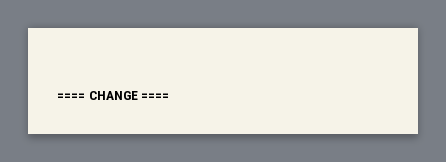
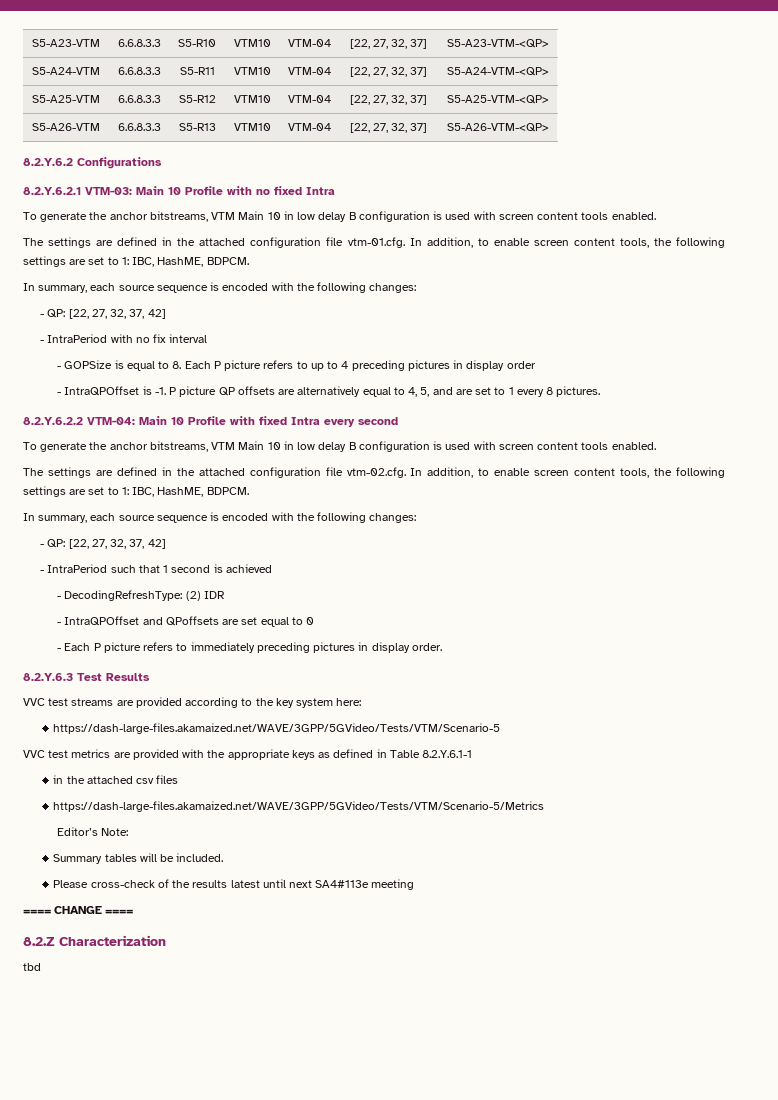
+ S5-A23-VTM | 6.6.8.3.3 | S5-R10 | VTM10 | VTM-04 | [22, 27, 32, 37] | S5-A23-VTM-<QP>
+ S5-A24-VTM | 6.6.8.3.3 | S5-R11 | VTM10 | VTM-04 | [22, 27, 32, 37] | S5-A24-VTM-<QP>
+ S5-A25-VTM | 6.6.8.3.3 | S5-R12 | VTM10 | VTM-04 | [22, 27, 32, 37] | S5-A25-VTM-<QP>
+ S5-A26-VTM | 6.6.8.3.3 | S5-R13 | VTM10 | VTM-04 | [22, 27, 32, 37] | S5-A26-VTM-<QP>
+ 8.2.Y.6.2 Configurations
+ 8.2.Y.6.2.1 VTM-03: Main 10 Profile with no fixed Intra
+ To generate the anchor bitstreams, VTM Main 10 in low delay B configuration is used with screen content tools enabled.
+ The settings are defined in the attached configuration file vtm-01.cfg. In addition, to enable screen content tools, the following settings are set to 1: IBC, HashME, BDPCM.
+ In summary, each source sequence is encoded with the following changes:
+ - QP: [22, 27, 32, 37, 42]
+ - IntraPeriod with no fix interval
+ - GOPSize is equal to 8. Each P picture refers to up to 4 preceding pictures in display order
+ - IntraQPOffset is -1. P picture QP offsets are alternatively equal to 4, 5, and are set to 1 every 8 pictures.
+ 8.2.Y.6.2.2 VTM-04: Main 10 Profile with fixed Intra every second
+ To generate the anchor bitstreams, VTM Main 10 in low delay B configuration is used with screen content tools enabled.
+ The settings are defined in the attached configuration file vtm-02.cfg. In addition, to enable screen content tools, the following settings are set to 1: IBC, HashME, BDPCM.
+ In summary, each source sequence is encoded with the following changes:
+ - QP: [22, 27, 32, 37, 42]
+ - IntraPeriod such that 1 second is achieved
+ - DecodingRefreshType: (2) IDR
+ - IntraQPOffset and QPoffsets are set equal to 0
+ - Each P picture refers to immediately preceding pictures in display order.
+ 8.2.Y.6.3 Test Results
+ VVC test streams are provided according to the key system here:
+ https://dash-large-files.akamaized.net/WAVE/3GPP/5GVideo/Tests/VTM/Scenario-5
+ VVC test metrics are provided with the appropriate keys as defined in Table 8.2.Y.6.1-1
+ in the attached csv files
+ https://dash-large-files.akamaized.net/WAVE/3GPP/5GVideo/Tests/VTM/Scenario-5/Metrics
+ Editor’s Note:
+ Summary tables will be included.
+ Please cross-check of the results latest until next SA4#113e meeting
+ 8.2.Z Characterization
+ tbd

